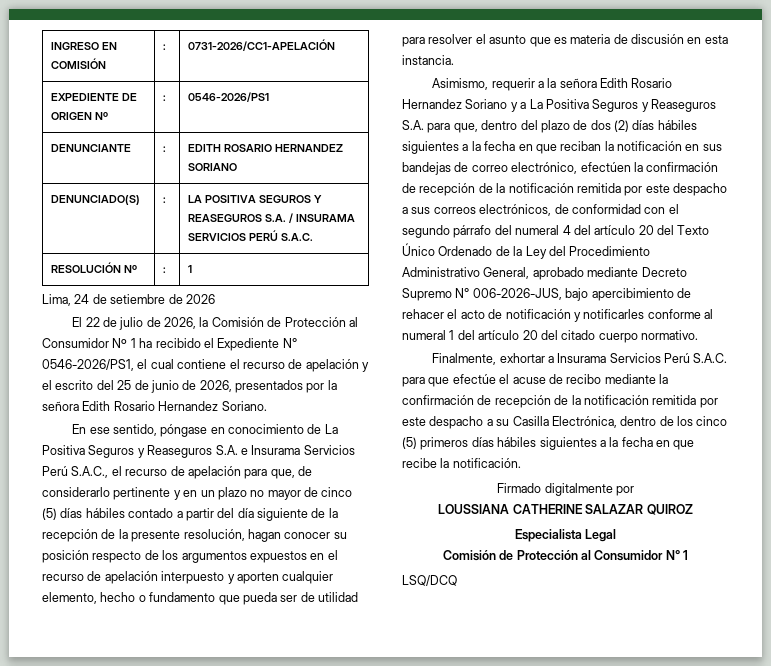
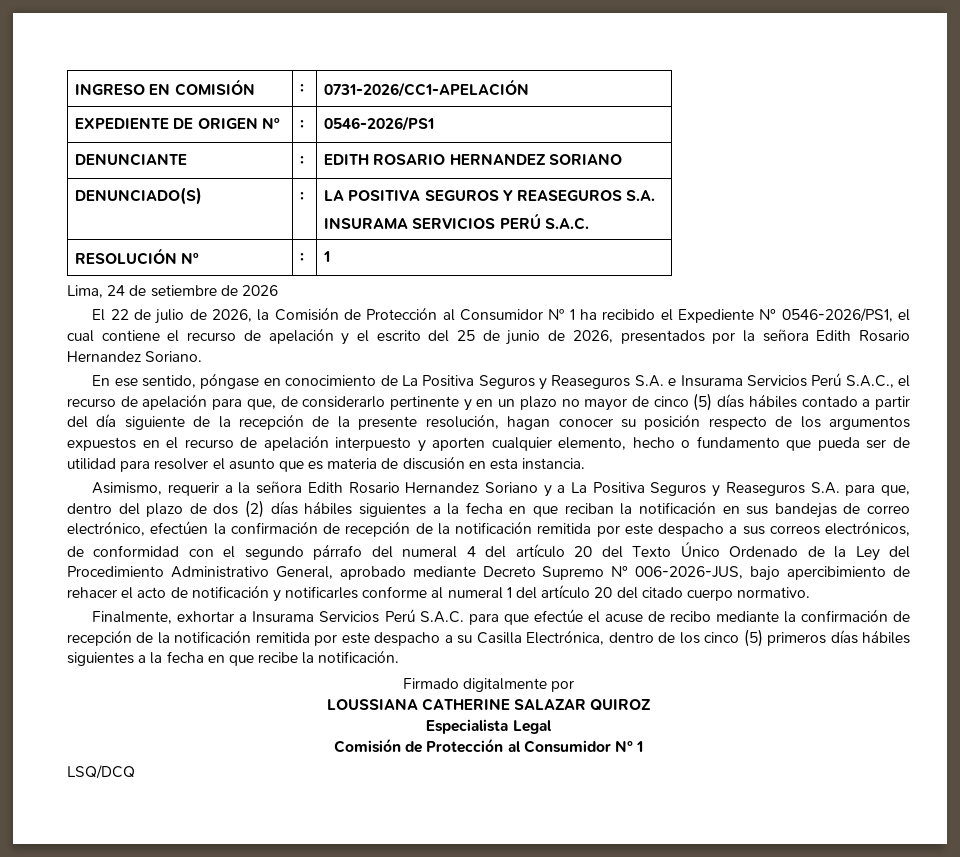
- DENUNCIADO(S) | : | LA POSITIVA SEGUROS Y REASEGUROS S.A. / INSURAMA SERVICIOS PERÚ S.A.C.
+ DENUNCIADO(S) | : | LA POSITIVA SEGUROS Y REASEGUROS S.A.
+ INSURAMA SERVICIOS PERÚ S.A.C.

